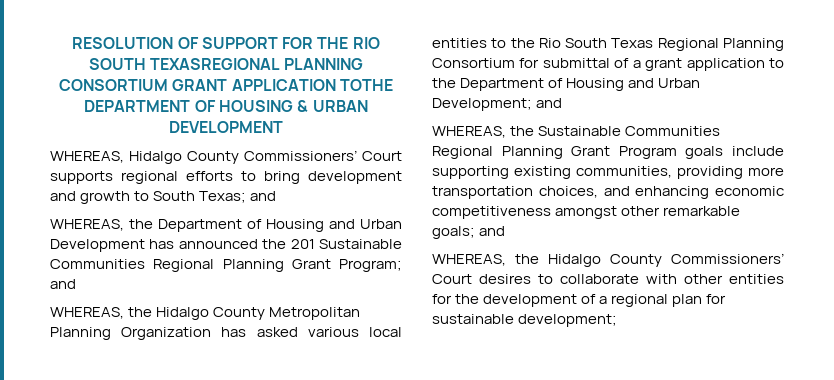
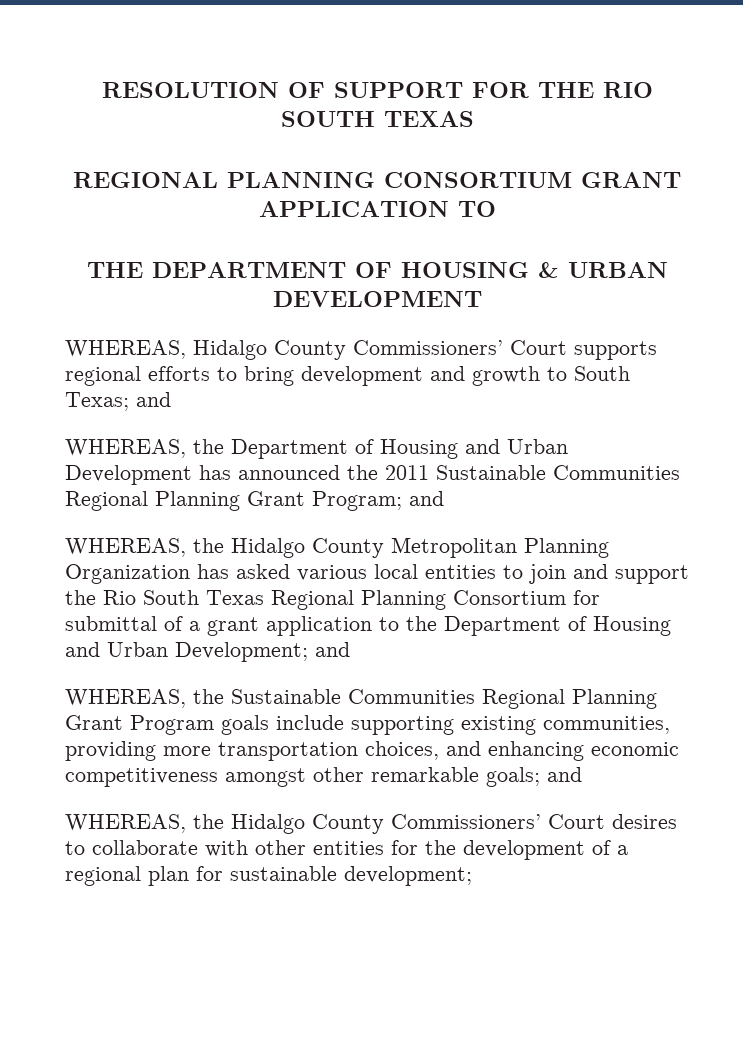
- RESOLUTION OF SUPPORT FOR THE RIO SOUTH TEXASREGIONAL PLANNING CONSORTIUM GRANT APPLICATION TOTHE DEPARTMENT OF HOUSING & URBAN DEVELOPMENT
+ RESOLUTION OF SUPPORT FOR THE RIO SOUTH TEXAS
+ REGIONAL PLANNING CONSORTIUM GRANT APPLICATION TO
+ THE DEPARTMENT OF HOUSING & URBAN DEVELOPMENT
- WHEREAS, the Department of Housing and Urban Development has announced the 201 Sustainable Communities Regional Planning Grant Program; and
+ WHEREAS, the Department of Housing and Urban Development has announced the 2011 Sustainable Communities Regional Planning Grant Program; and
- WHEREAS, the Hidalgo County Metropolitan Planning Organization has asked various local entities to the Rio South Texas Regional Planning Consortium for submittal of a grant application to the Department of Housing and Urban Development; and
+ WHEREAS, the Hidalgo County Metropolitan Planning Organization has asked various local entities to join and support the Rio South Texas Regional Planning Consortium for submittal of a grant application to the Department of Housing and Urban Development; and

